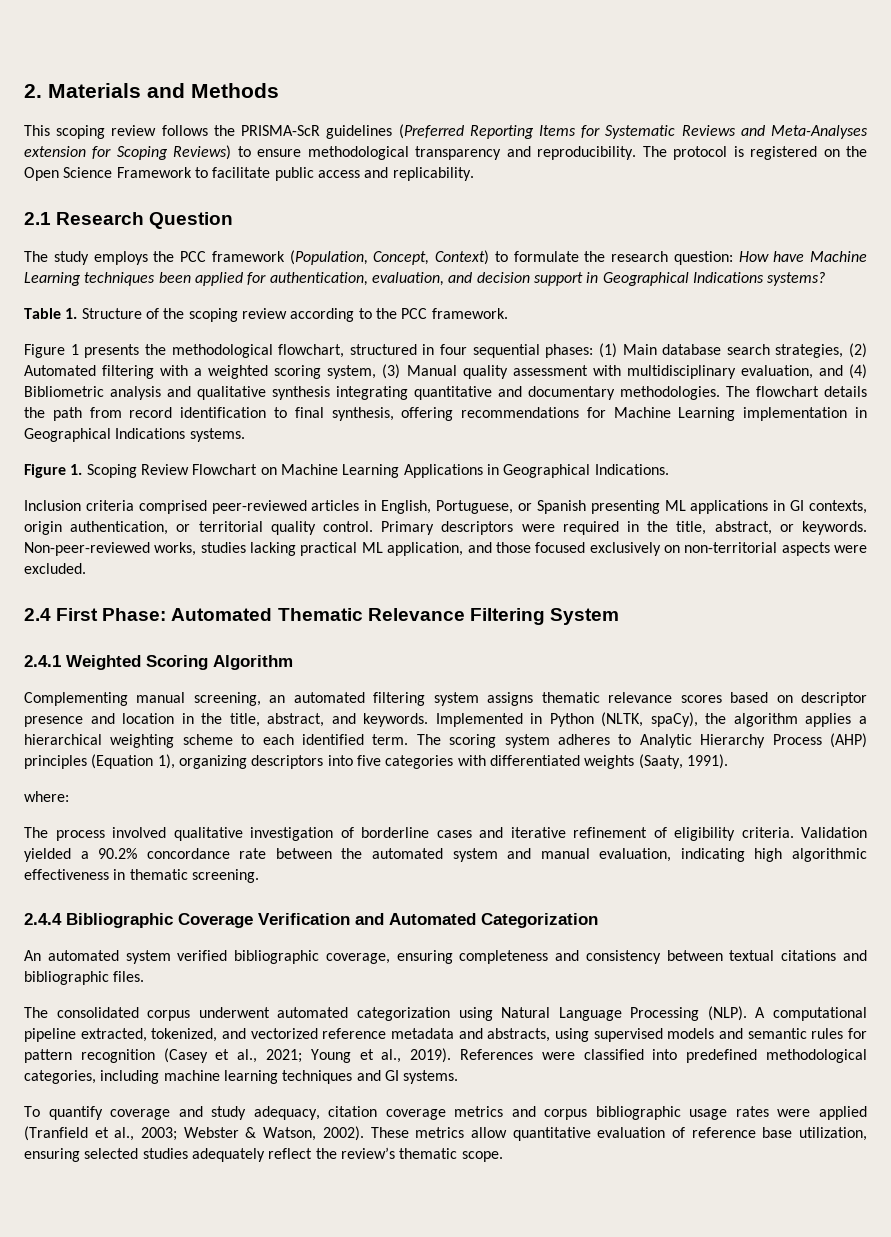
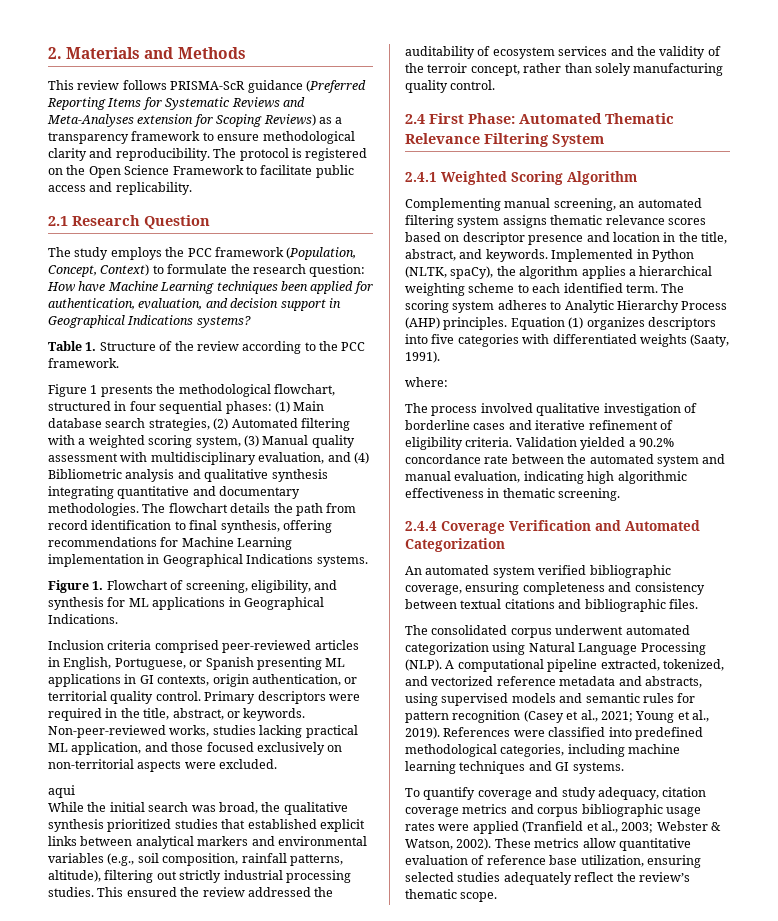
- This scoping review follows the PRISMA-ScR guidelines (Preferred Reporting Items for Systematic Reviews and Meta-Analyses extension for Scoping Reviews) to ensure methodological transparency and reproducibility.
+ This review follows PRISMA-ScR guidance (Preferred Reporting Items for Systematic Reviews and Meta-Analyses extension for Scoping Reviews) as a transparency framework to ensure methodological clarity and reproducibility.
- Table 1. Structure of the scoping review according to the PCC framework.
+ Table 1. Structure of the review according to the PCC framework.
- Figure 1. Scoping Review Flowchart on Machine Learning Applications in Geographical Indications.
+ Figure 1. Flowchart of screening, eligibility, and synthesis for ML applications in Geographical Indications.
+ aqui
+ While the initial search was broad, the qualitative synthesis prioritized studies that established explicit links between analytical markers and environmental variables (e.g., soil composition, rainfall patterns, altitude), filtering out strictly industrial processing studies. This ensured the review addressed the auditability of ecosystem services and the validity of the terroir concept, rather than solely manufacturing quality control.
- The scoring system adheres to Analytic Hierarchy Process (AHP) principles (Equation 1), organizing descriptors into five categories with differentiated weights (Saaty, 1991).
+ The scoring system adheres to Analytic Hierarchy Process (AHP) principles. Equation (1) organizes descriptors into five categories with differentiated weights (Saaty, 1991).
- 2.4.4 Bibliographic Coverage Verification and Automated Categorization
+ 2.4.4 Coverage Verification and Automated Categorization

